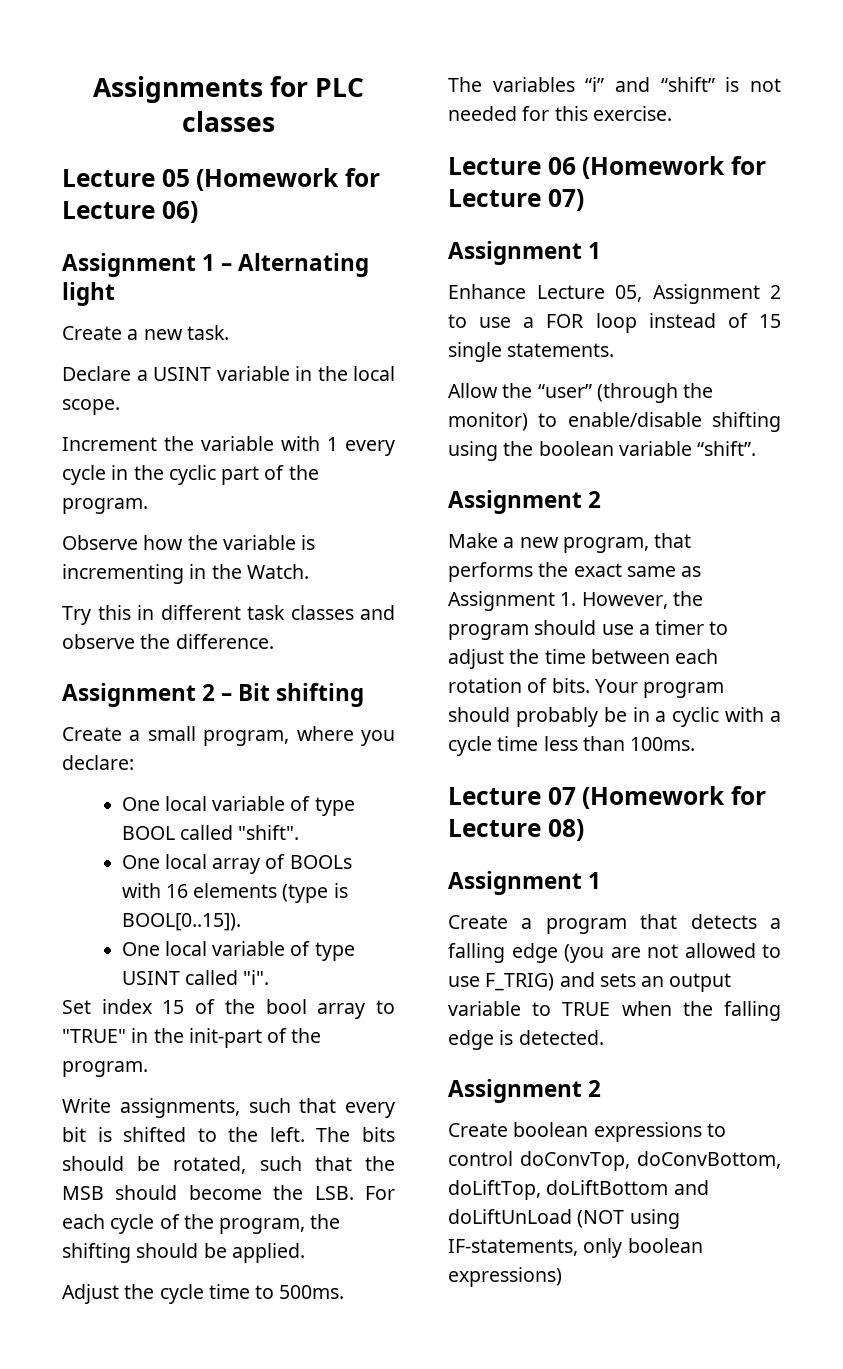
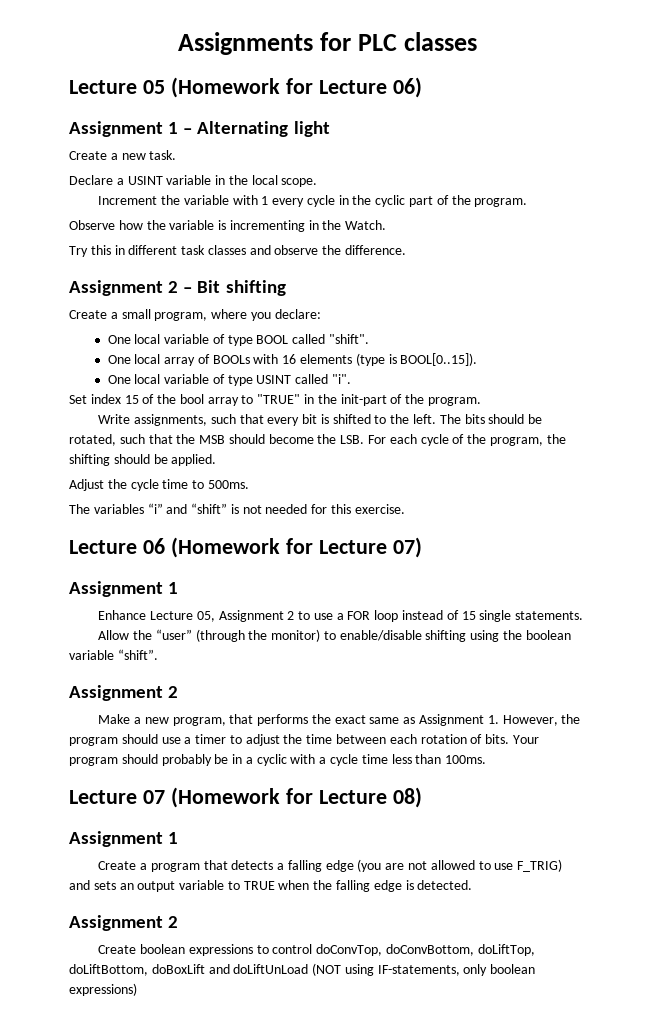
- Create boolean expressions to control doConvTop, doConvBottom, doLiftTop, doLiftBottom and doLiftUnLoad (NOT using IF-statements, only boolean expressions)
+ Create boolean expressions to control doConvTop, doConvBottom, doLiftTop, doLiftBottom, doBoxLift and doLiftUnLoad (NOT using IF-statements, only boolean expressions)

